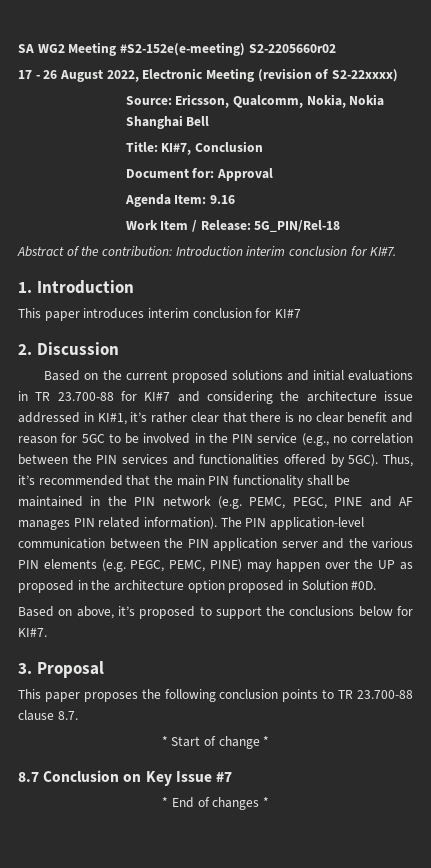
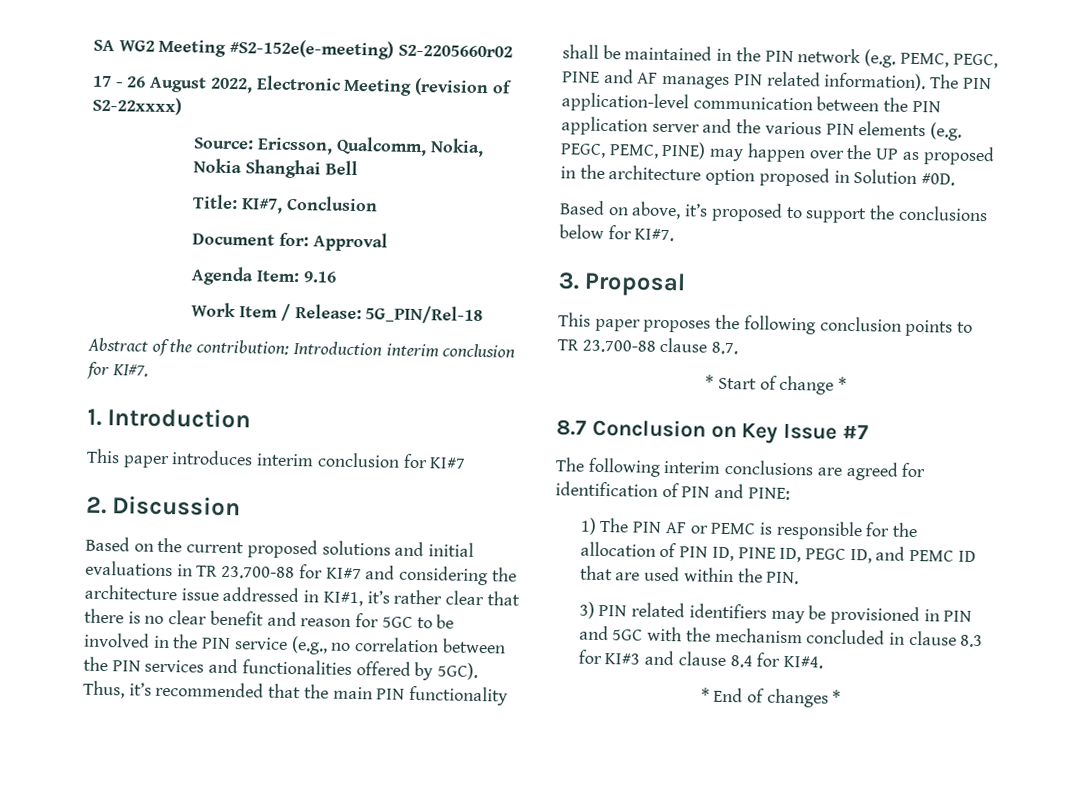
+ The following interim conclusions are agreed for identification of PIN and PINE:
+ 1) The PIN AF or PEMC is responsible for the allocation of PIN ID, PINE ID, PEGC ID, and PEMC ID that are used within the PIN.
+ 3) PIN related identifiers may be provisioned in PIN and 5GC with the mechanism concluded in clause 8.3 for KI#3 and clause 8.4 for KI#4.

